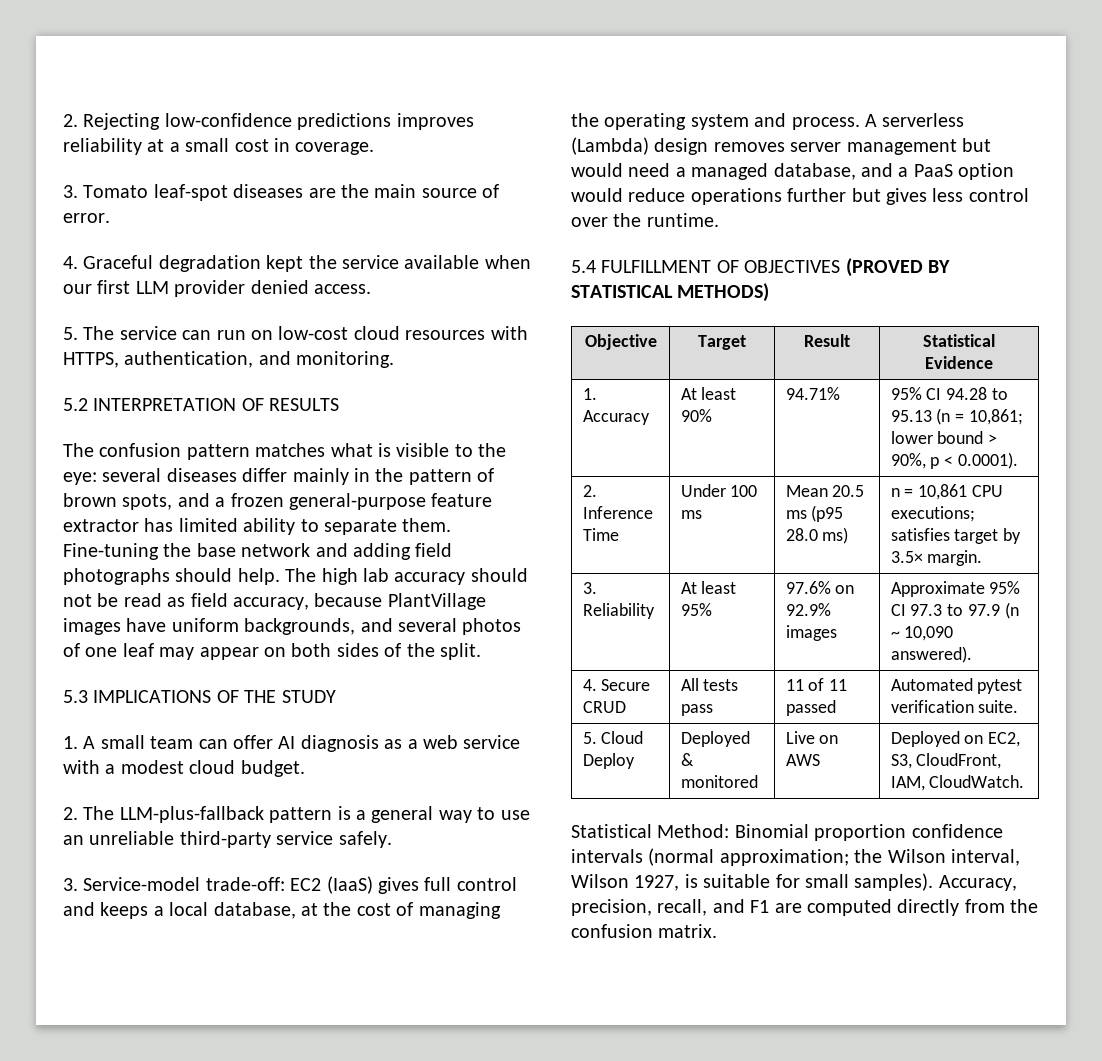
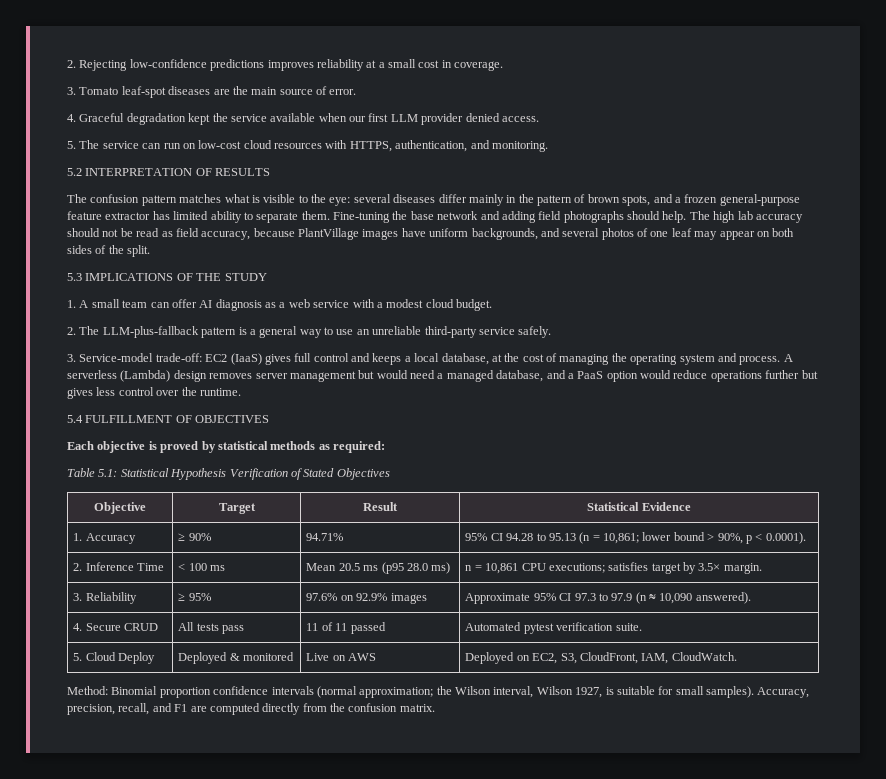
- 5.4 FULFILLMENT OF OBJECTIVES (PROVED BY STATISTICAL METHODS)
+ 5.4 FULFILLMENT OF OBJECTIVES
+ Each objective is proved by statistical methods as required:
+ Table 5.1: Statistical Hypothesis Verification of Stated Objectives
- 1. Accuracy | At least 90% | 94.71% | 95% CI 94.28 to 95.13 (n = 10,861; lower bound > 90%, p < 0.0001).
+ 1. Accuracy | ≥ 90% | 94.71% | 95% CI 94.28 to 95.13 (n = 10,861; lower bound > 90%, p < 0.0001).
- 2. Inference Time | Under 100 ms | Mean 20.5 ms (p95 28.0 ms) | n = 10,861 CPU executions; satisfies target by 3.5× margin.
+ 2. Inference Time | < 100 ms | Mean 20.5 ms (p95 28.0 ms) | n = 10,861 CPU executions; satisfies target by 3.5× margin.
- 3. Reliability | At least 95% | 97.6% on 92.9% images | Approximate 95% CI 97.3 to 97.9 (n ~ 10,090 answered).
+ 3. Reliability | ≥ 95% | 97.6% on 92.9% images | Approximate 95% CI 97.3 to 97.9 (n ≈ 10,090 answered).
- Statistical Method: Binomial proportion confidence intervals (normal approximation; the Wilson interval, Wilson 1927, is suitable for small samples).
+ Method: Binomial proportion confidence intervals (normal approximation; the Wilson interval, Wilson 1927, is suitable for small samples).

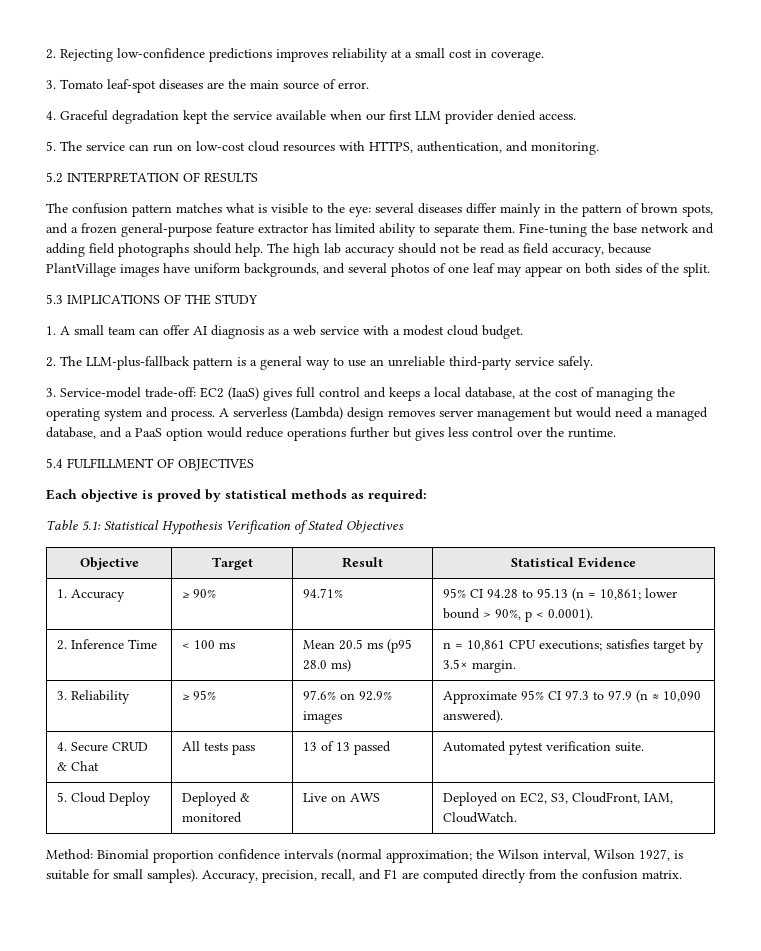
- 4. Secure CRUD | All tests pass | 11 of 11 passed | Automated pytest verification suite.
+ 4. Secure CRUD & Chat | All tests pass | 13 of 13 passed | Automated pytest verification suite.

